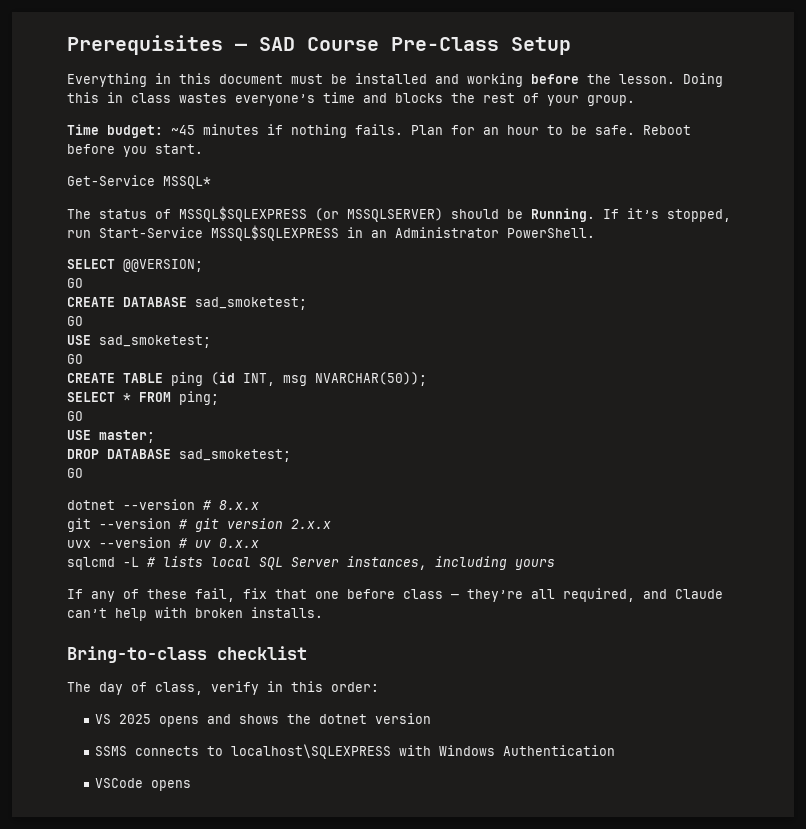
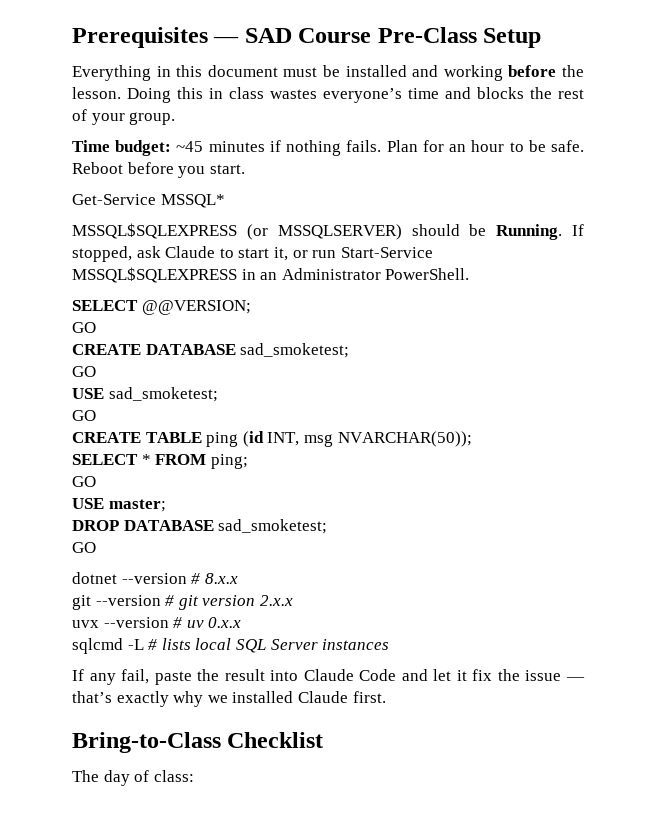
- The status of MSSQL$SQLEXPRESS (or MSSQLSERVER) should be Running.
+ MSSQL$SQLEXPRESS (or MSSQLSERVER) should be Running.
- If it’s stopped, run Start-Service MSSQL$SQLEXPRESS in an Administrator PowerShell.
+ If stopped, ask Claude to start it, or run Start-Service MSSQL$SQLEXPRESS in an Administrator PowerShell.
- sqlcmd -L # lists local SQL Server instances, including yours
+ sqlcmd -L # lists local SQL Server instances
- If any of these fail, fix that one before class — they’re all required, and Claude can’t help with broken installs.
- Bring-to-class checklist
- The day of class, verify in this order:
- VS 2025 opens and shows the dotnet version
- SSMS connects to localhost\SQLEXPRESS with Windows Authentication
- VSCode opens
+ If any fail, paste the result into Claude Code and let it fix the issue — that’s exactly why we installed Claude first.
+ Bring-to-Class Checklist
+ The day of class:

